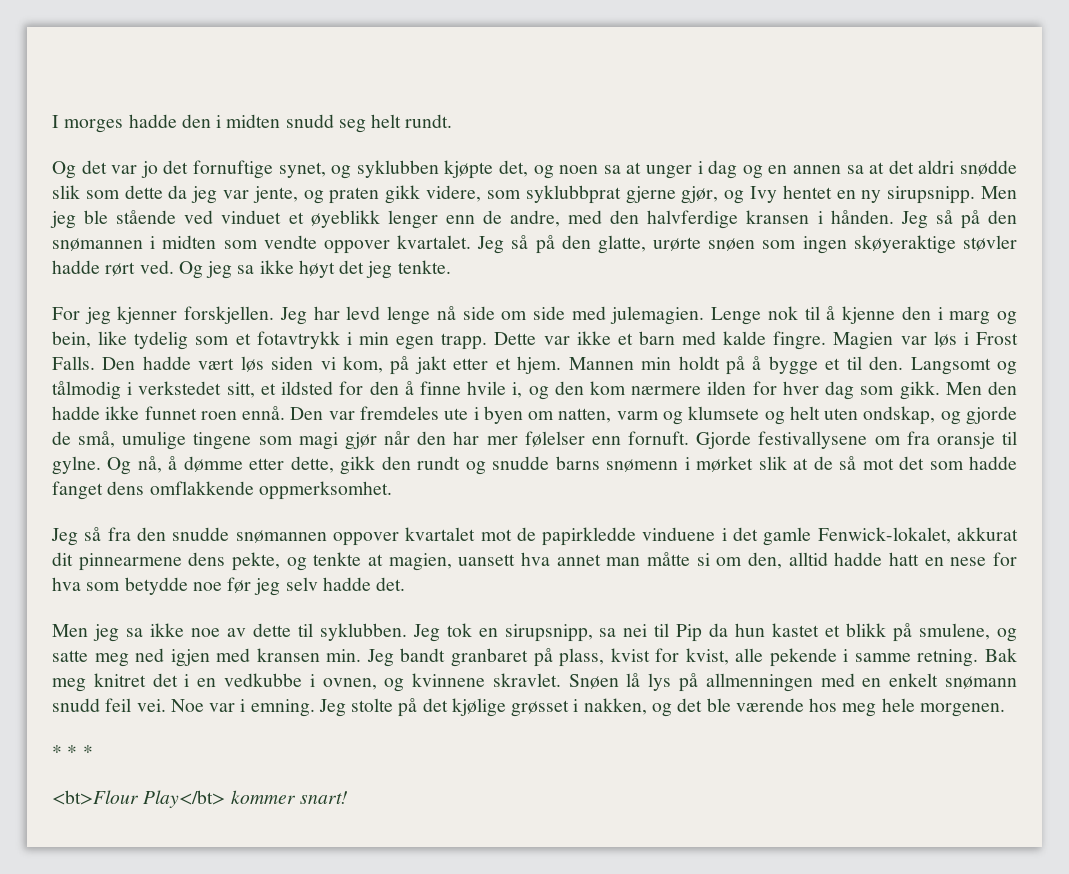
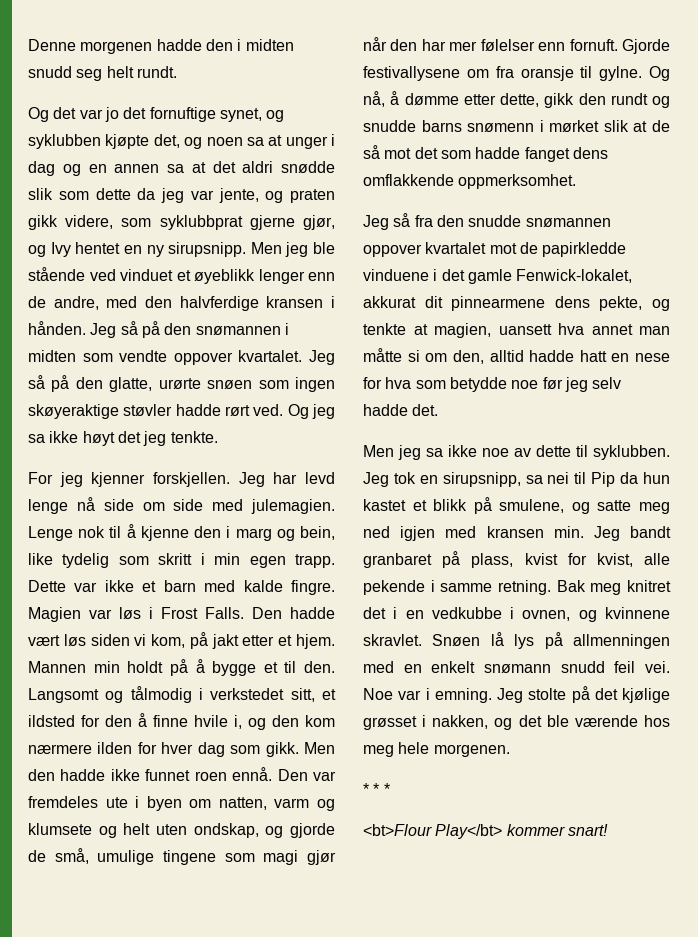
- I morges hadde den i midten snudd seg helt rundt.
+ Denne morgenen hadde den i midten snudd seg helt rundt.
- Lenge nok til å kjenne den i marg og bein, like tydelig som et fotavtrykk i min egen trapp.
+ Lenge nok til å kjenne den i marg og bein, like tydelig som skritt i min egen trapp.

